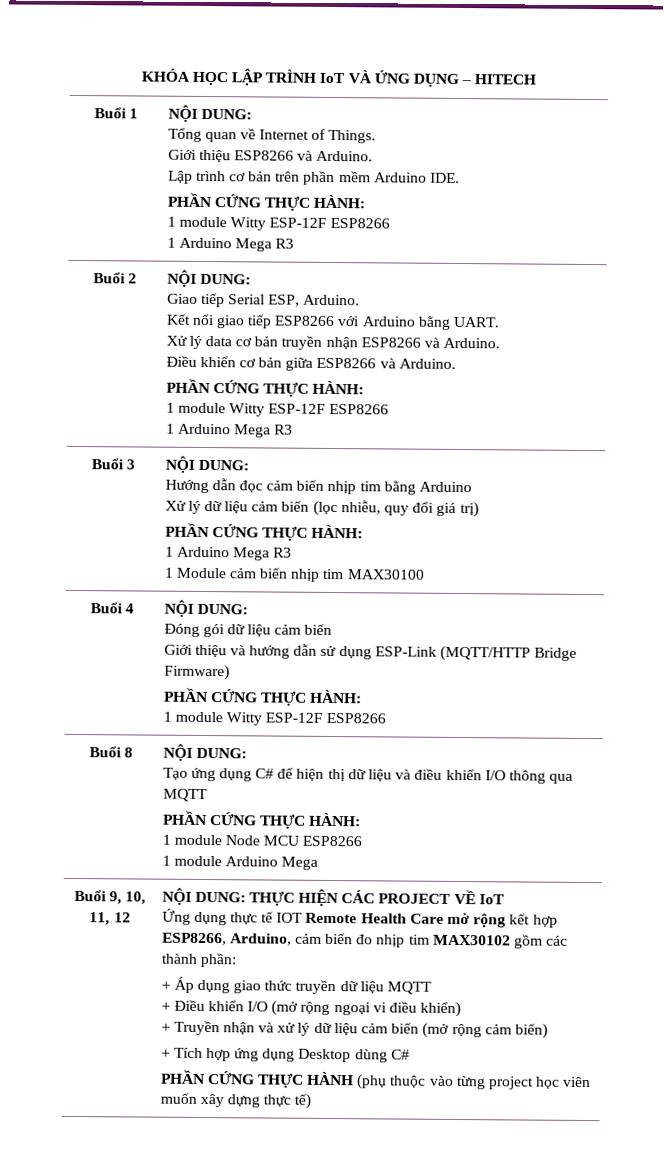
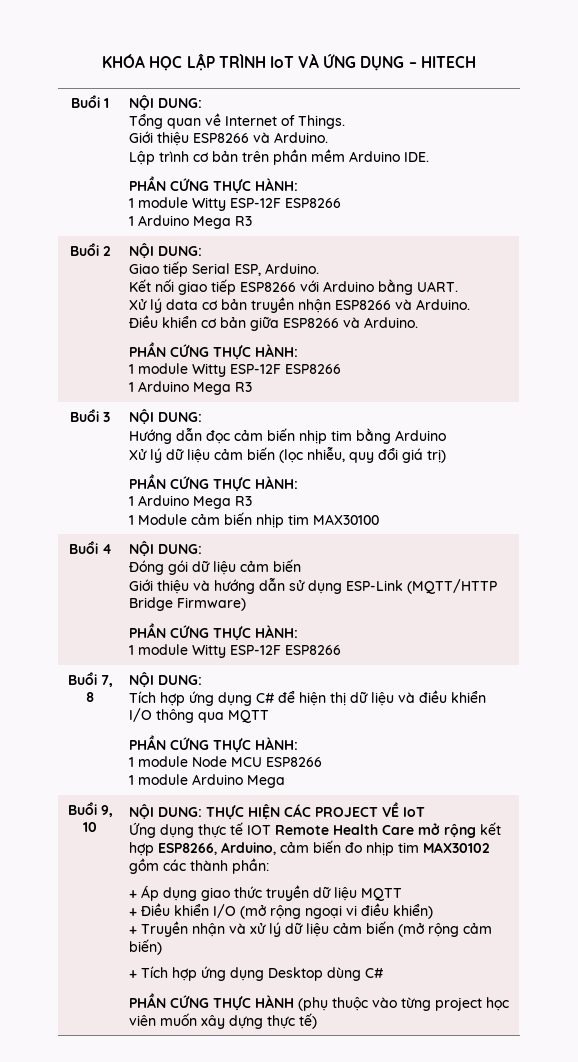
- Buổi 8 | NỘI DUNG:
- Tạo ứng dụng C# để hiện thị dữ liệu và điều khiển I/O thông qua MQTT
+ Buổi 7, 8 | NỘI DUNG:
+ Tích hợp ứng dụng C# để hiện thị dữ liệu và điều khiển I/O thông qua MQTT
- Buổi 9, 10, 11, 12
+ Buổi 9, 10

